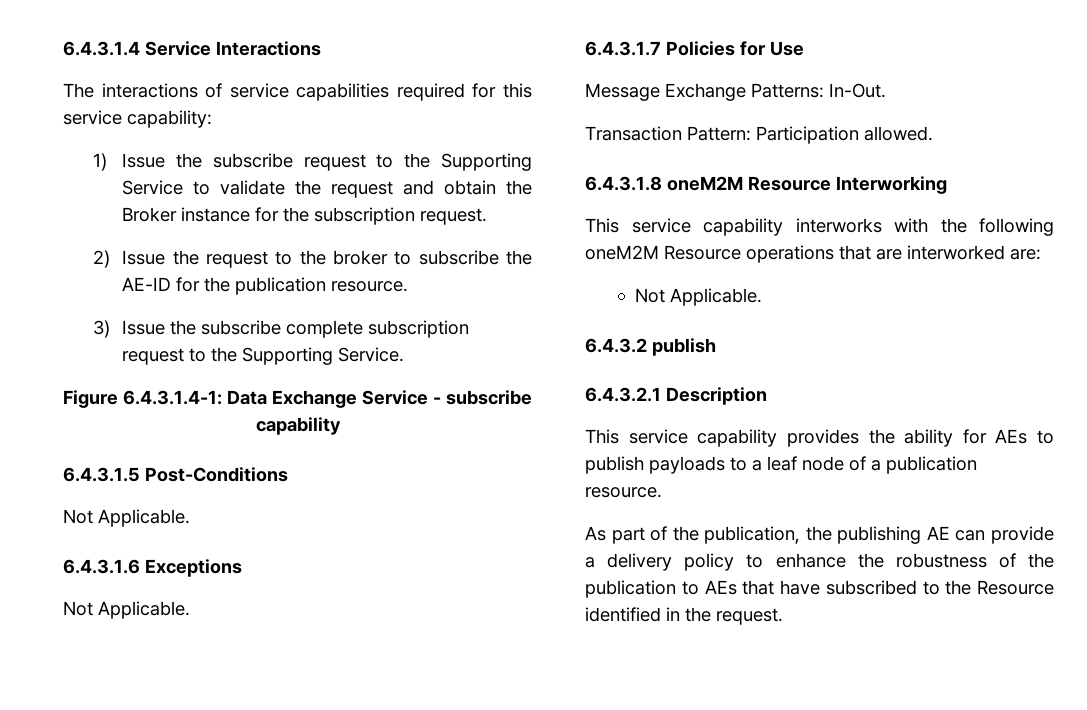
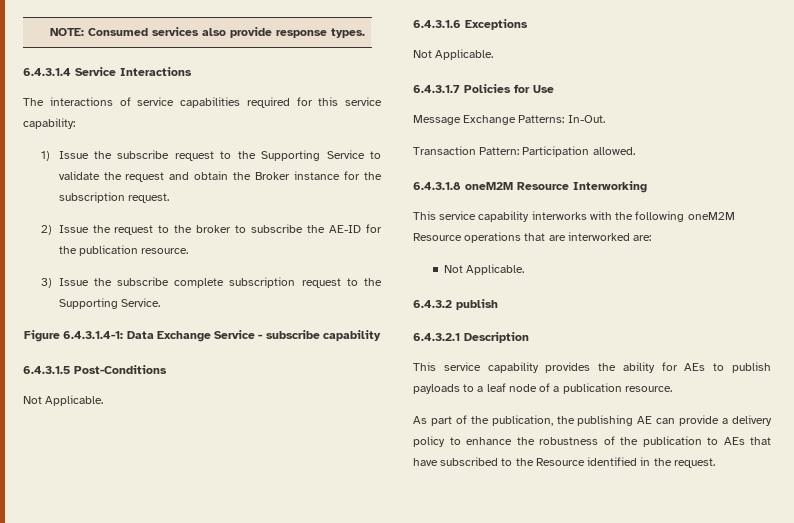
+ NOTE: Consumed services also provide response types.

